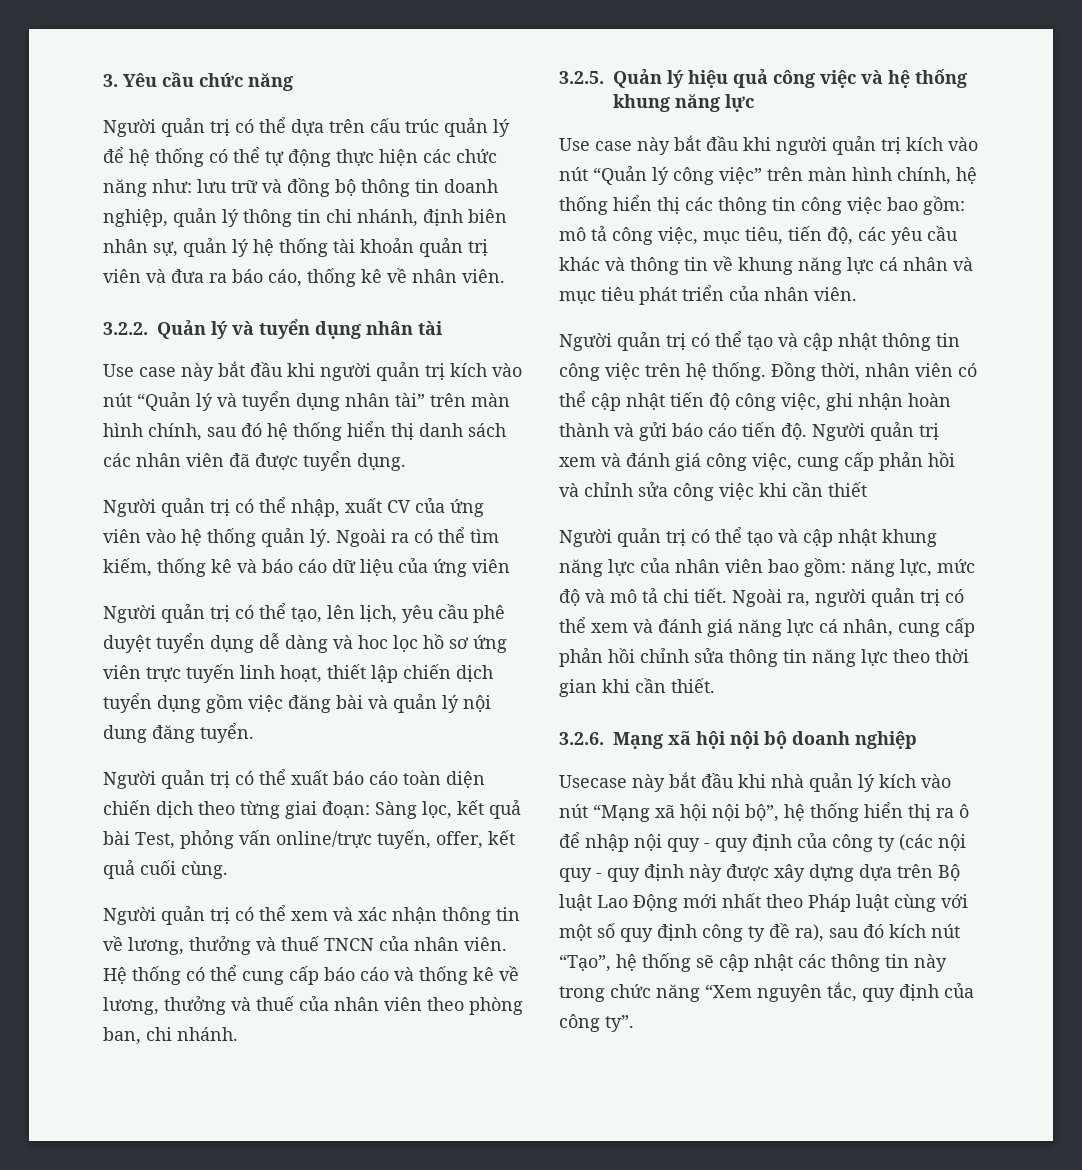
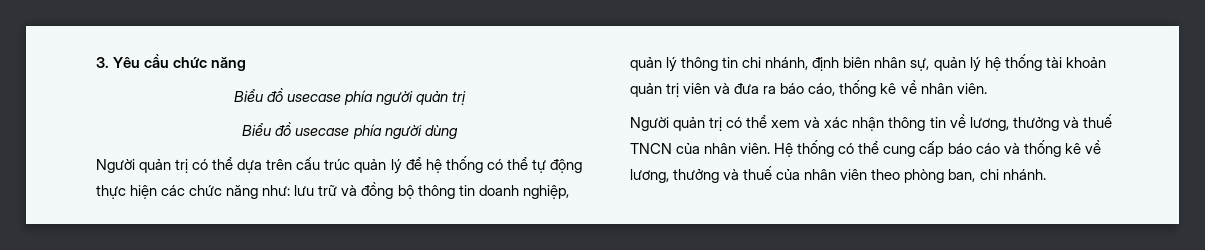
+ Biểu đồ usecase phía người quản trị
+ Biểu đồ usecase phía người dùng
- 3.2.2. Quản lý và tuyển dụng nhân tài
- Use case này bắt đầu khi người quản trị kích vào nút “Quản lý và tuyển dụng nhân tài” trên màn hình chính, sau đó hệ thống hiển thị danh sách các nhân viên đã được tuyển dụng.
- Người quản trị có thể nhập, xuất CV của ứng viên vào hệ thống quản lý. Ngoài ra có thể tìm kiếm, thống kê và báo cáo dữ liệu của ứng viên
- Người quản trị có thể tạo, lên lịch, yêu cầu phê duyệt tuyển dụng dễ dàng và hoc lọc hồ sơ ứng viên trực tuyến linh hoạt, thiết lập chiến dịch tuyển dụng gồm việc đăng bài và quản lý nội dung đăng tuyển.
- Người quản trị có thể xuất báo cáo toàn diện chiến dịch theo từng giai đoạn: Sàng lọc, kết quả bài Test, phỏng vấn online/trực tuyến, offer, kết quả cuối cùng.
- 3.2.5. Quản lý hiệu quả công việc và hệ thống khung năng lực
- Use case này bắt đầu khi người quản trị kích vào nút “Quản lý công việc” trên màn hình chính, hệ thống hiển thị các thông tin công việc bao gồm: mô tả công việc, mục tiêu, tiến độ, các yêu cầu khác và thông tin về khung năng lực cá nhân và mục tiêu phát triển của nhân viên.
- Người quản trị có thể tạo và cập nhật thông tin công việc trên hệ thống. Đồng thời, nhân viên có thể cập nhật tiến độ công việc, ghi nhận hoàn thành và gửi báo cáo tiến độ. Người quản trị xem và đánh giá công việc, cung cấp phản hồi và chỉnh sửa công việc khi cần thiết
- Người quản trị có thể tạo và cập nhật khung năng lực của nhân viên bao gồm: năng lực, mức độ và mô tả chi tiết. Ngoài ra, người quản trị có thể xem và đánh giá năng lực cá nhân, cung cấp phản hồi chỉnh sửa thông tin năng lực theo thời gian khi cần thiết.
- 3.2.6. Mạng xã hội nội bộ doanh nghiệp
- Usecase này bắt đầu khi nhà quản lý kích vào nút “Mạng xã hội nội bộ”, hệ thống hiển thị ra ô để nhập nội quy - quy định của công ty (các nội quy - quy định này được xây dựng dựa trên Bộ luật Lao Động mới nhất theo Pháp luật cùng với một số quy định công ty đề ra), sau đó kích nút “Tạo”, hệ thống sẽ cập nhật các thông tin này trong chức năng “Xem nguyên tắc, quy định của công ty”.

